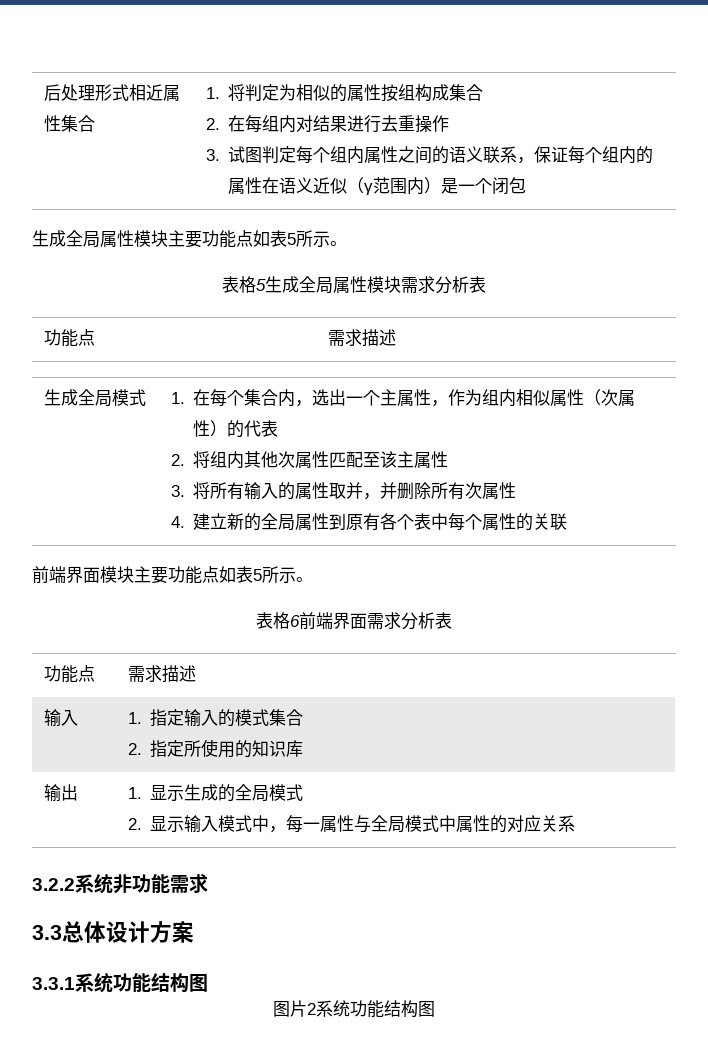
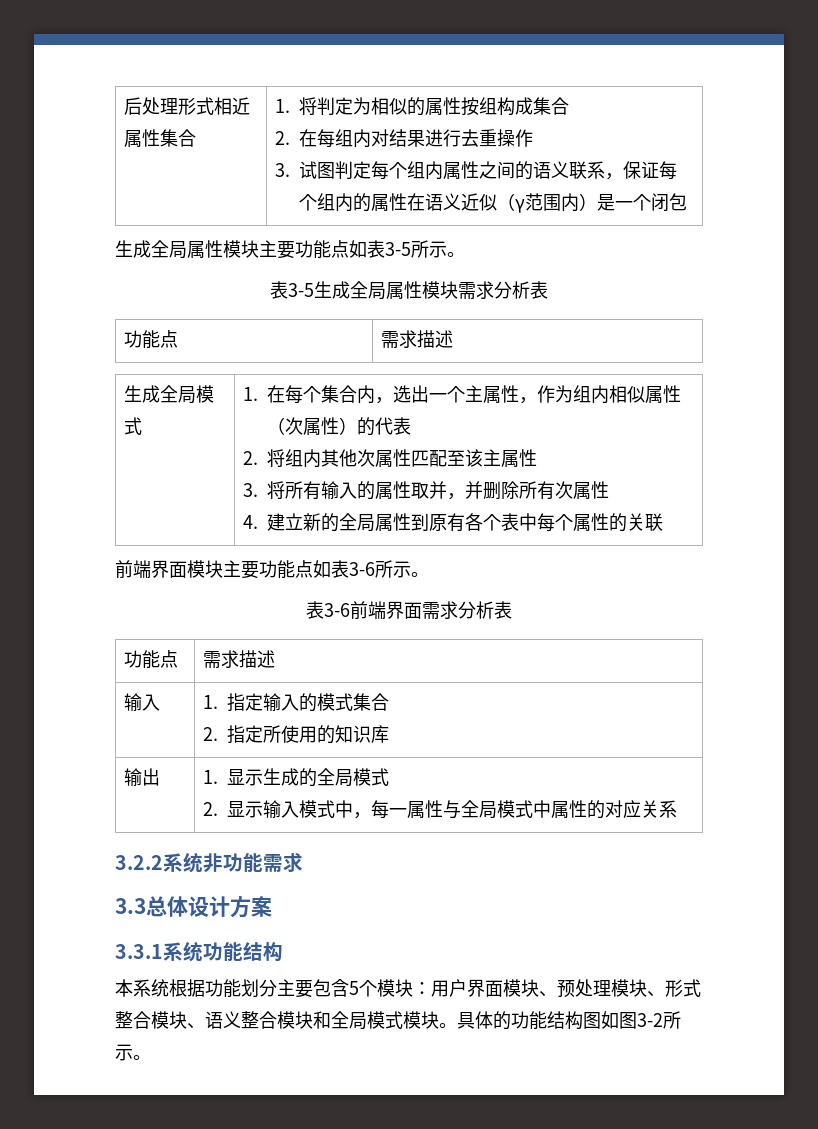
- 生成全局属性模块主要功能点如表5所示。
- 表格5生成全局属性模块需求分析表
+ 生成全局属性模块主要功能点如表3-5所示。
+ 表3-5生成全局属性模块需求分析表
- 前端界面模块主要功能点如表5所示。
- 表格6前端界面需求分析表
+ 前端界面模块主要功能点如表3-6所示。
+ 表3-6前端界面需求分析表
- 3.3.1系统功能结构图
- 图片2系统功能结构图
+ 3.3.1系统功能结构
+ 本系统根据功能划分主要包含5个模块：用户界面模块、预处理模块、形式整合模块、语义整合模块和全局模式模块。具体的功能结构图如图3-2所示。

